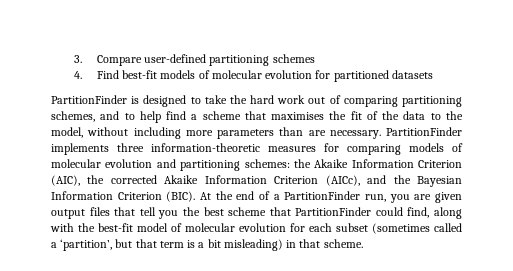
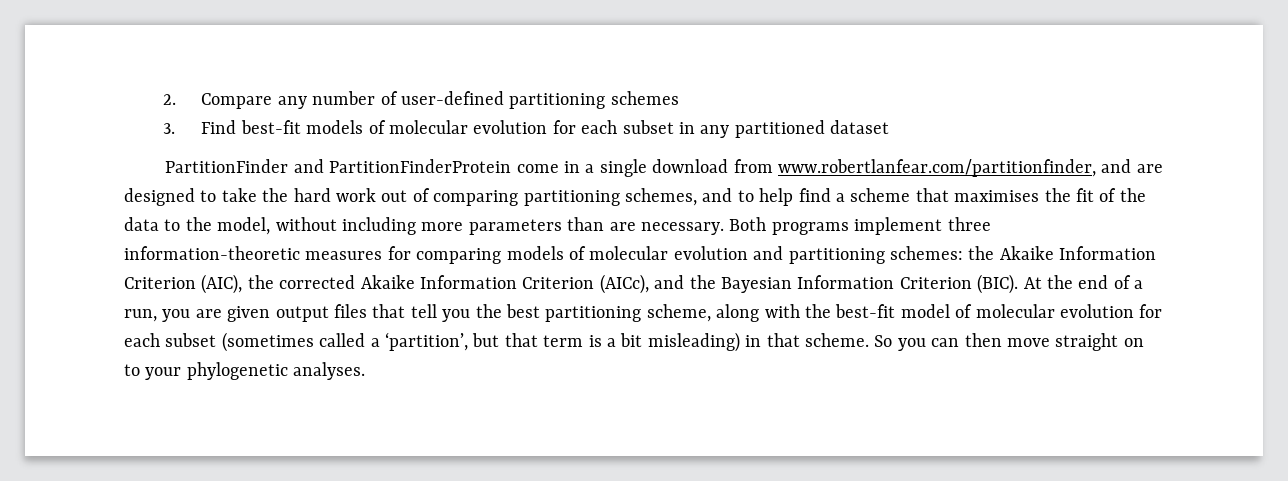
- 3. Compare user-defined partitioning schemes
+ 2. Compare any number of user-defined partitioning schemes
- 4. Find best-fit models of molecular evolution for partitioned datasets
- PartitionFinder is designed to take the hard work out of comparing partitioning schemes, and to help find a scheme that maximises the fit of the data to the model, without including more parameters than are necessary.
+ 3. Find best-fit models of molecular evolution for each subset in any partitioned dataset
+ PartitionFinder and PartitionFinderProtein come in a single download from www.robertlanfear.com/partitionfinder, and are designed to take the hard work out of comparing partitioning schemes, and to help find a scheme that maximises the fit of the data to the model, without including more parameters than are necessary.
- PartitionFinder implements three information-theoretic measures for comparing models of molecular evolution and partitioning schemes: the Akaike Information Criterion (AIC), the corrected Akaike Information Criterion (AICc), and the Bayesian Information Criterion (BIC).
+ Both programs implement three information-theoretic measures for comparing models of molecular evolution and partitioning schemes: the Akaike Information Criterion (AIC), the corrected Akaike Information Criterion (AICc), and the Bayesian Information Criterion (BIC).
- At the end of a PartitionFinder run, you are given output files that tell you the best scheme that PartitionFinder could find, along with the best-fit model of molecular evolution for each subset (sometimes called a ‘partition’, but that term is a bit misleading) in that scheme.
+ At the end of a run, you are given output files that tell you the best partitioning scheme, along with the best-fit model of molecular evolution for each subset (sometimes called a ‘partition’, but that term is a bit misleading) in that scheme.
+ So you can then move straight on to your phylogenetic analyses.

